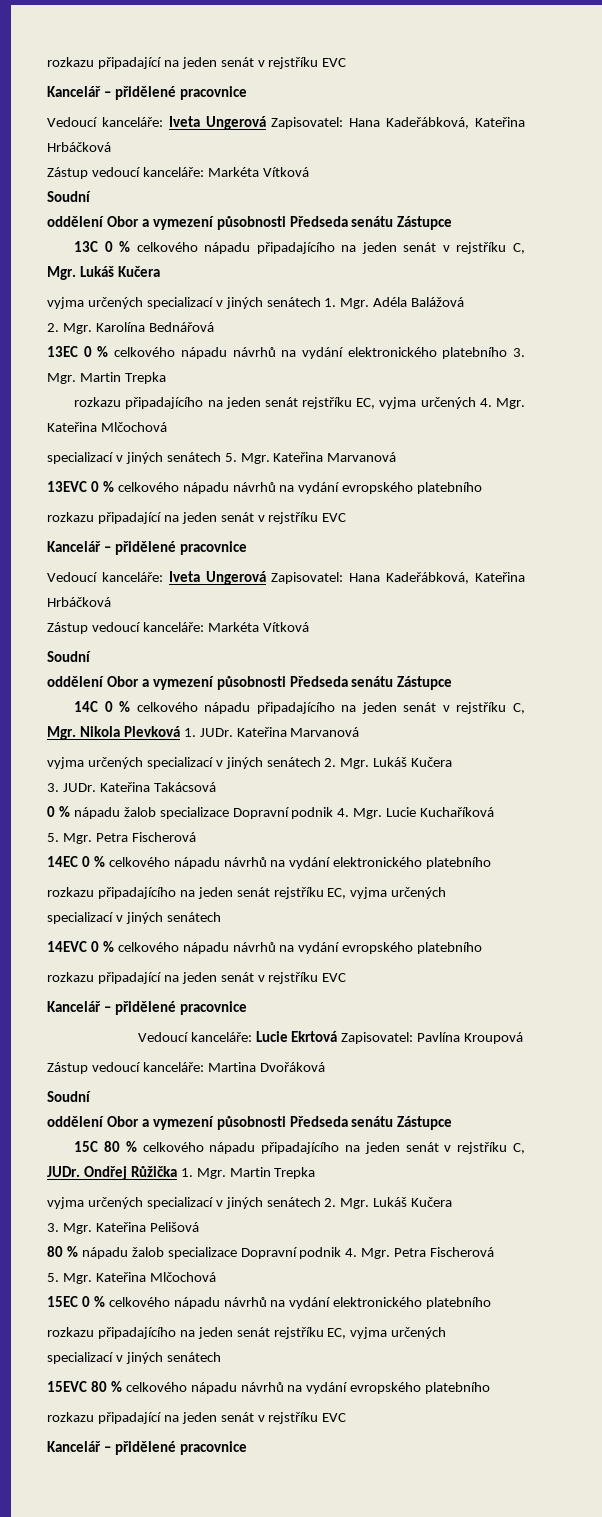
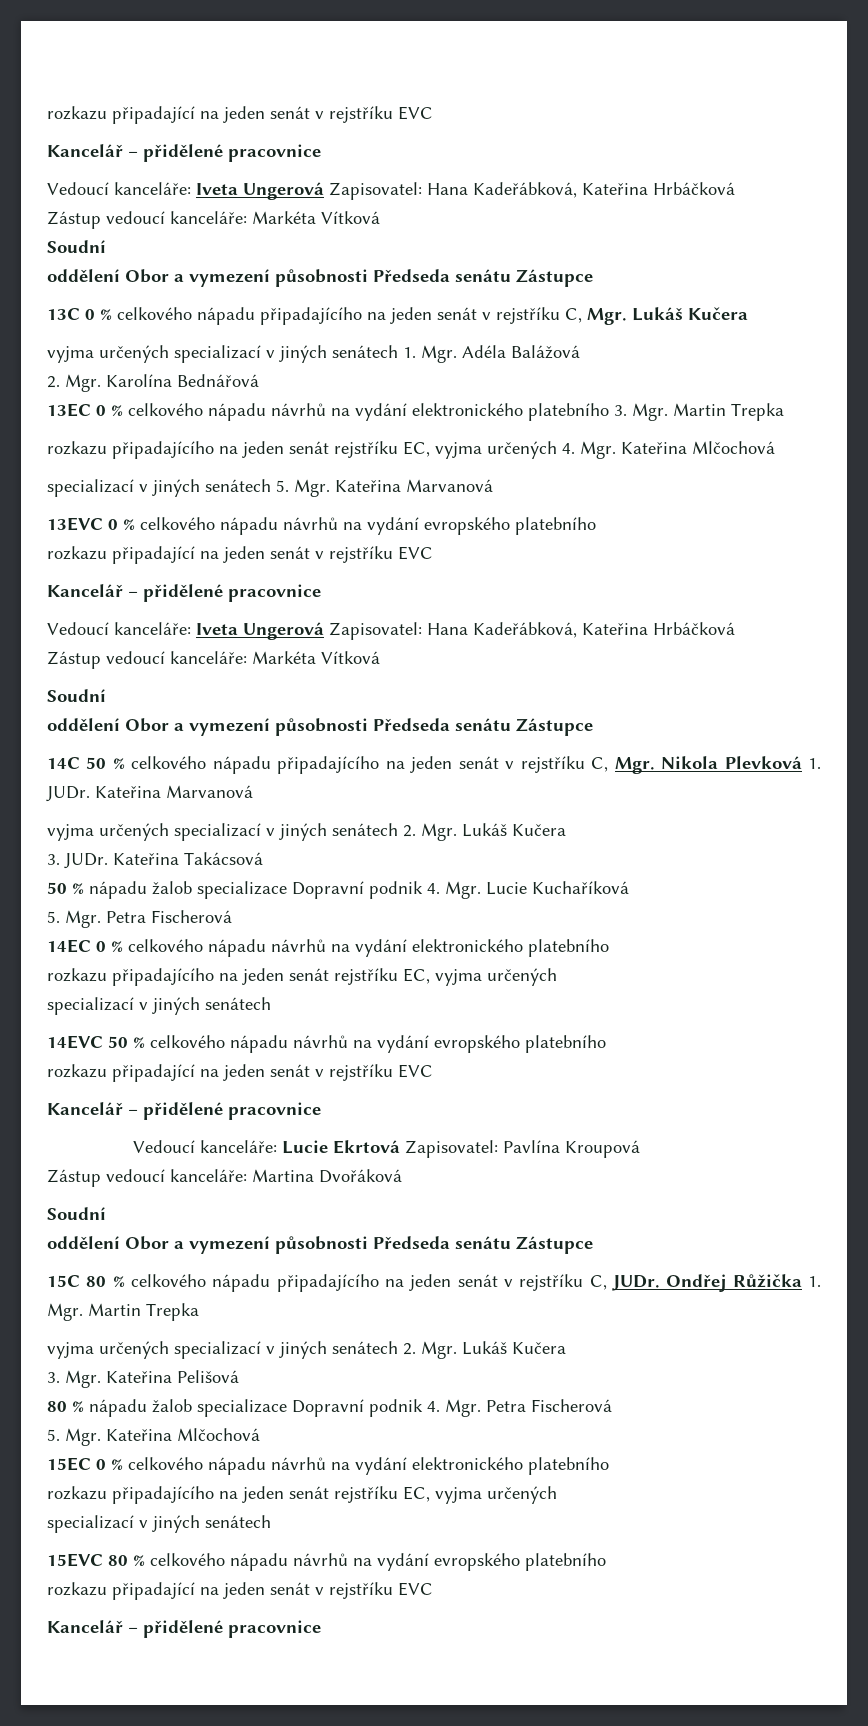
- 14C 0 % celkového nápadu připadajícího na jeden senát v rejstříku C, Mgr. Nikola Plevková 1. JUDr.
+ 14C 50 % celkového nápadu připadajícího na jeden senát v rejstříku C, Mgr. Nikola Plevková 1. JUDr.
- 0 % nápadu žalob specializace Dopravní podnik 4. Mgr. Lucie Kuchaříková
+ 50 % nápadu žalob specializace Dopravní podnik 4. Mgr. Lucie Kuchaříková
- 14EVC 0 % celkového nápadu návrhů na vydání evropského platebního
+ 14EVC 50 % celkového nápadu návrhů na vydání evropského platebního

